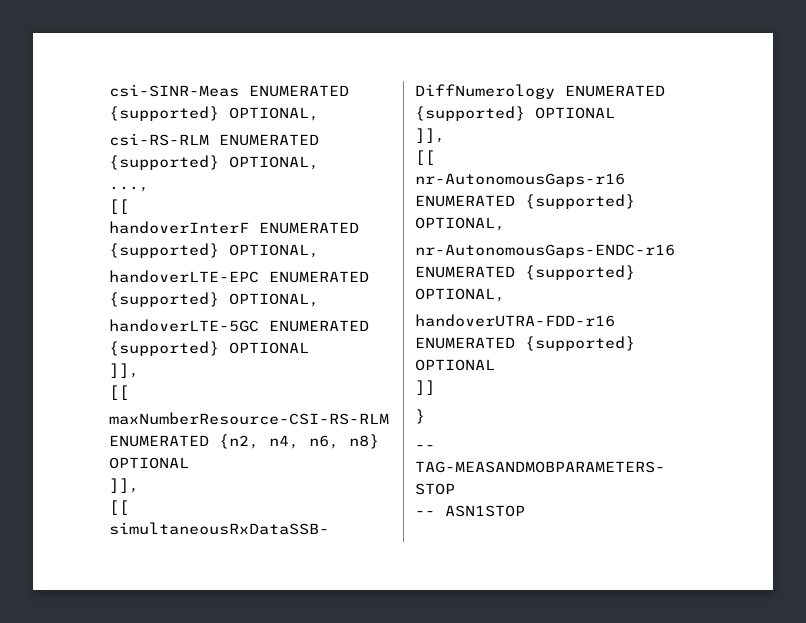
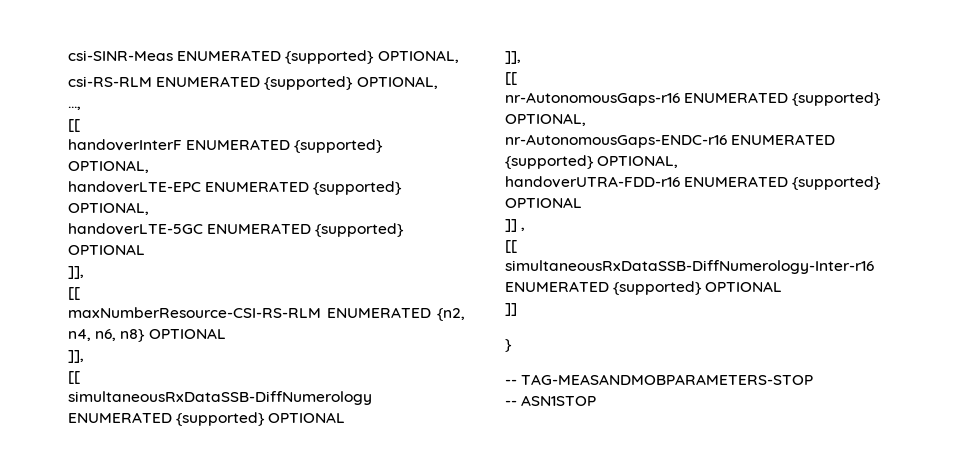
+ ]] ,
+ [[
+ simultaneousRxDataSSB-DiffNumerology-Inter-r16 ENUMERATED {supported} OPTIONAL

